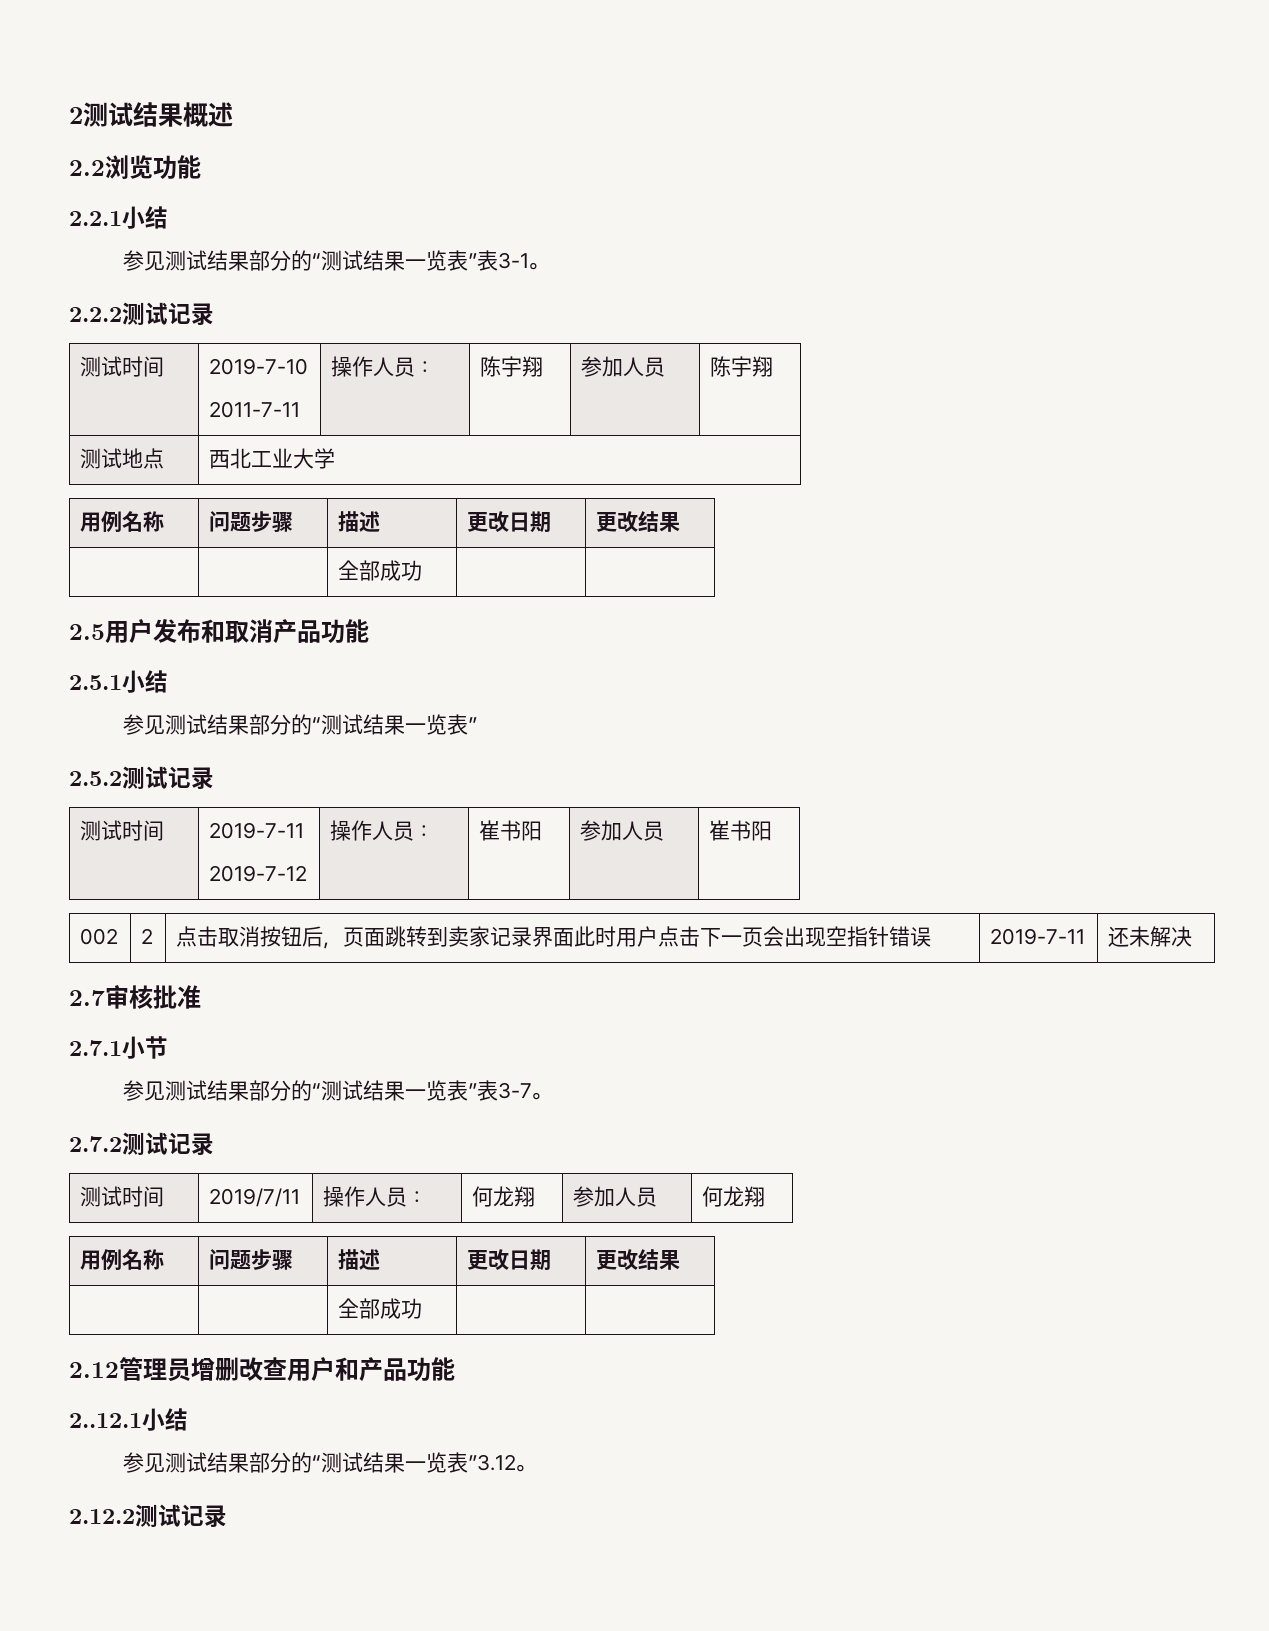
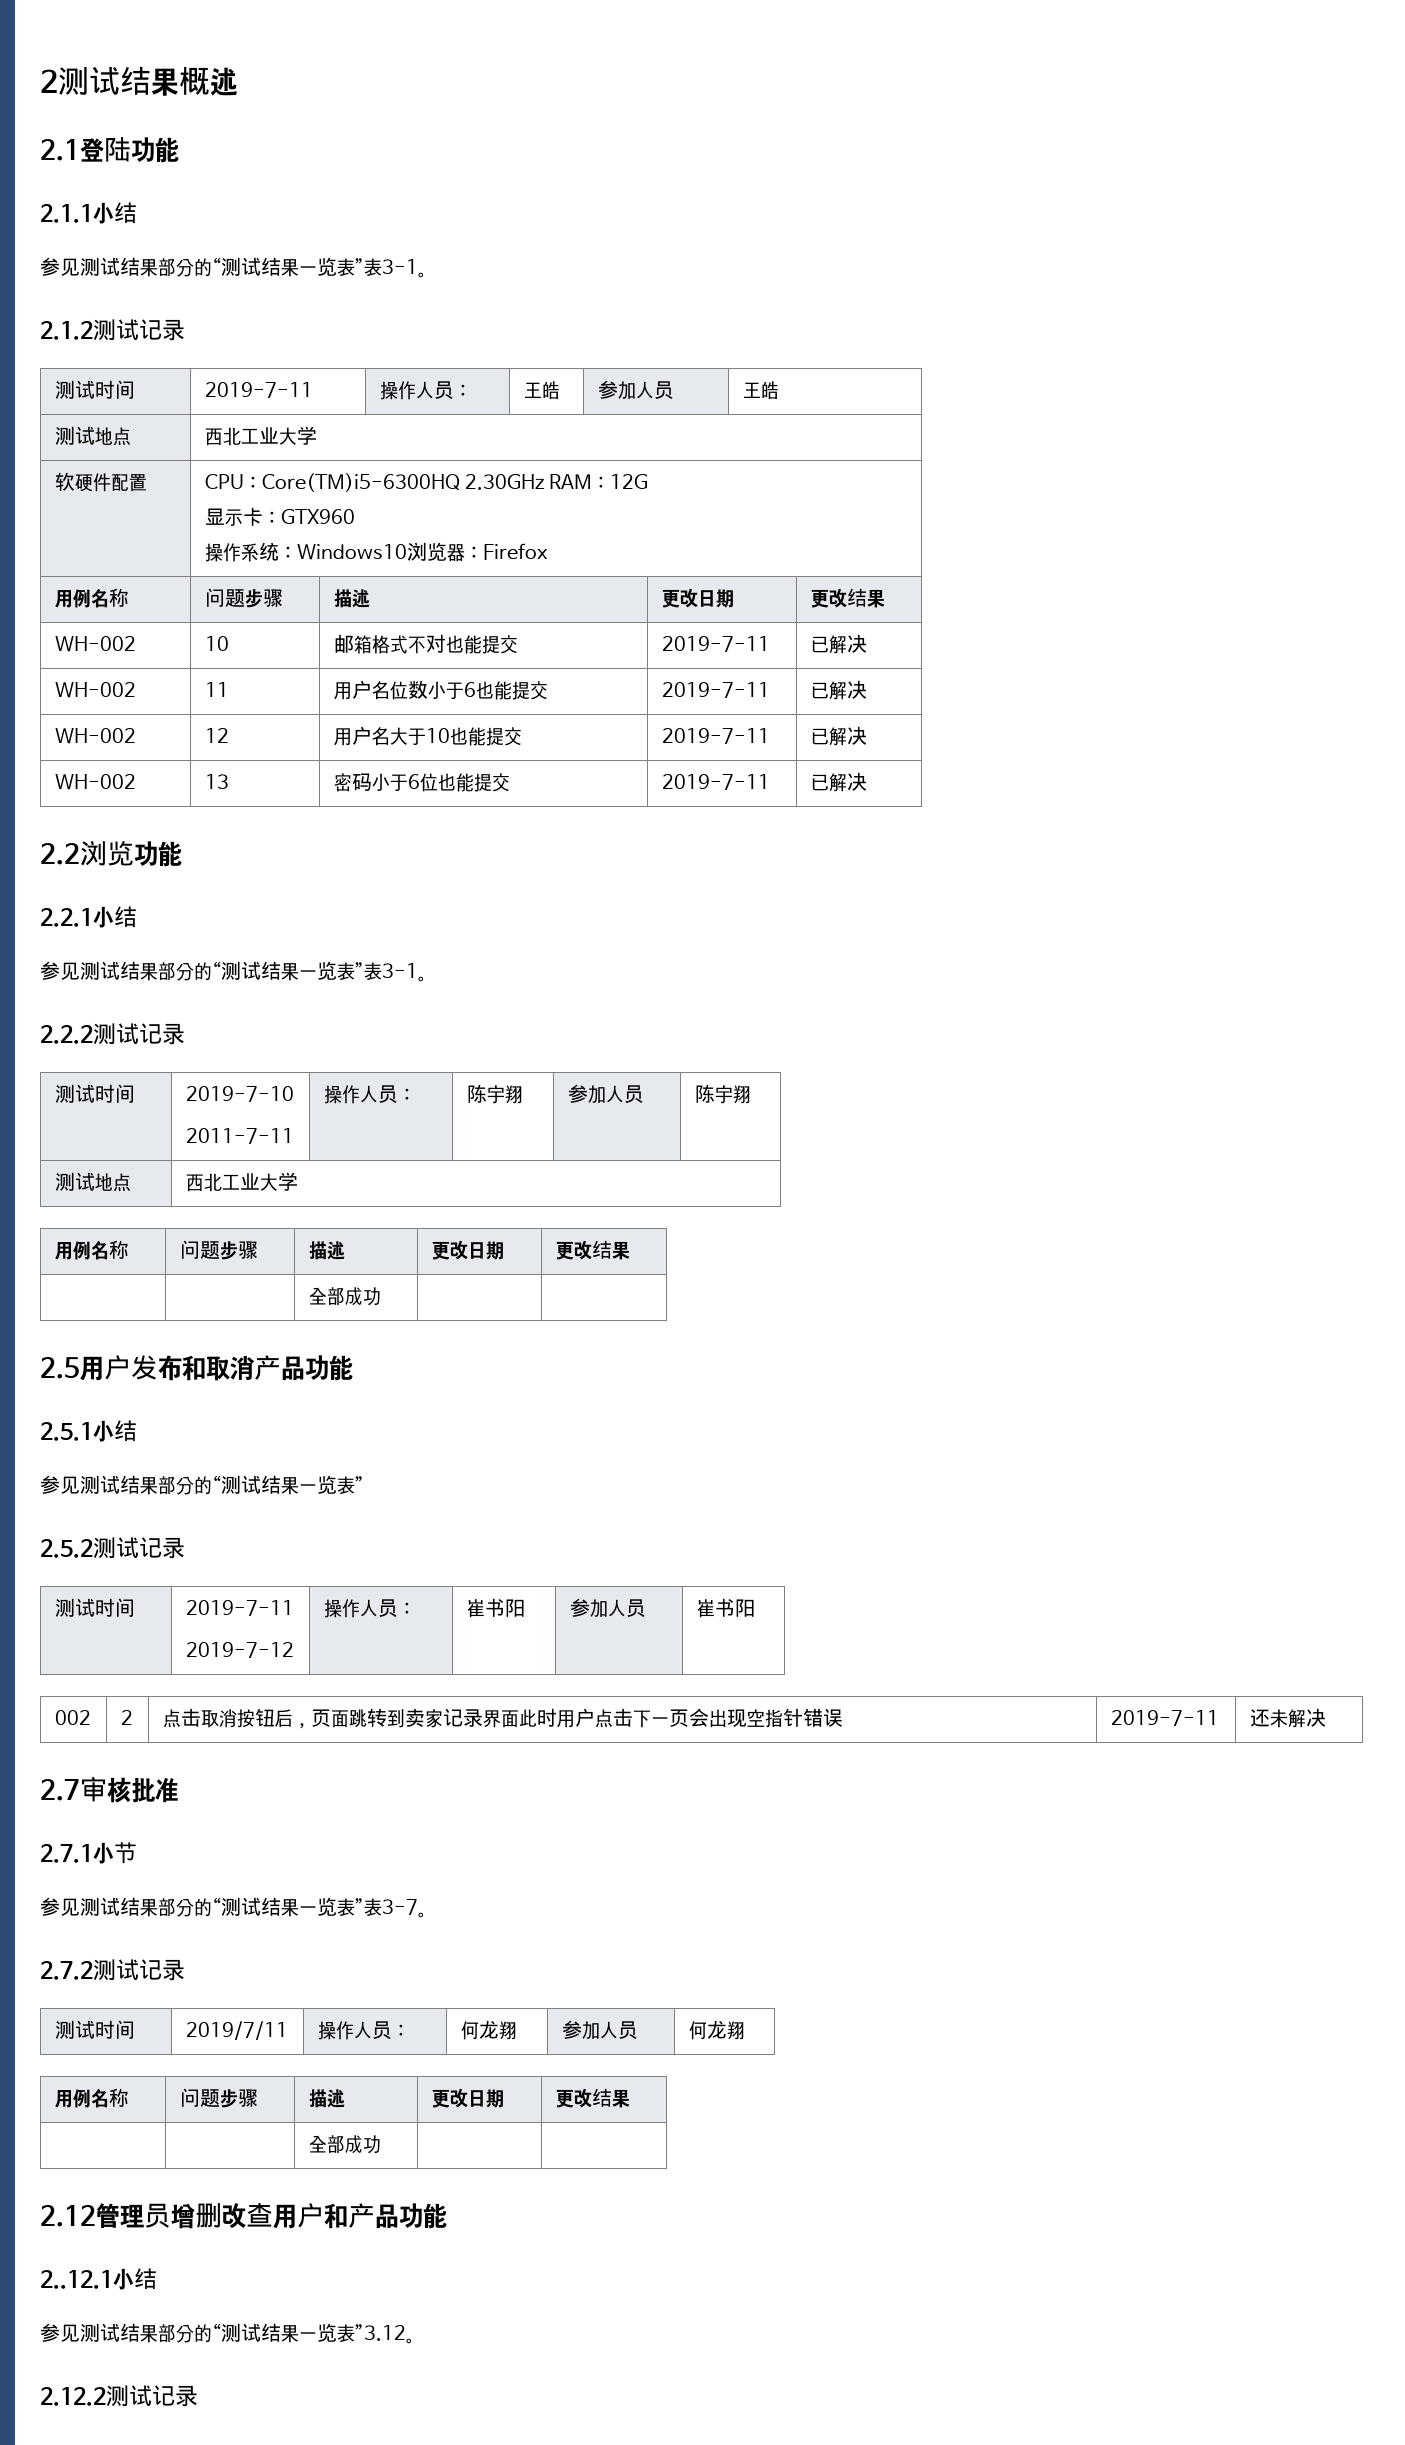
+ 2.1登陆功能
+ 2.1.1小结
+ 参见测试结果部分的“测试结果一览表”表3-1。
+ 2.1.2测试记录
+ 测试时间 | 2019-7-11 | 操作人员： | 王皓 | 参加人员 | 王皓
+ 测试地点 | 西北工业大学
+ 软硬件配置 | CPU：Core(TM)i5-6300HQ 2.30GHz RAM：12G
+ 显示卡：GTX960
+ 操作系统：Windows10浏览器：Firefox
+ 用例名称 | 问题步骤 | 描述 | 更改日期 | 更改结果
+ WH-002 | 10 | 邮箱格式不对也能提交 | 2019-7-11 | 已解决
+ WH-002 | 11 | 用户名位数小于6也能提交 | 2019-7-11 | 已解决
+ WH-002 | 12 | 用户名大于10也能提交 | 2019-7-11 | 已解决
+ WH-002 | 13 | 密码小于6位也能提交 | 2019-7-11 | 已解决

